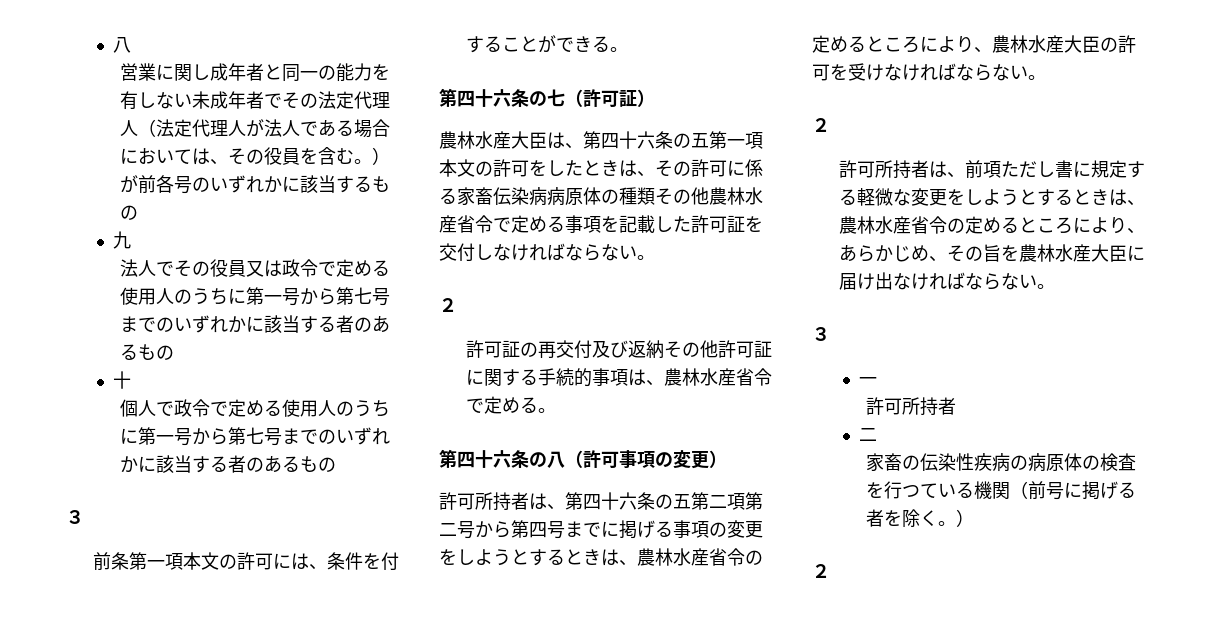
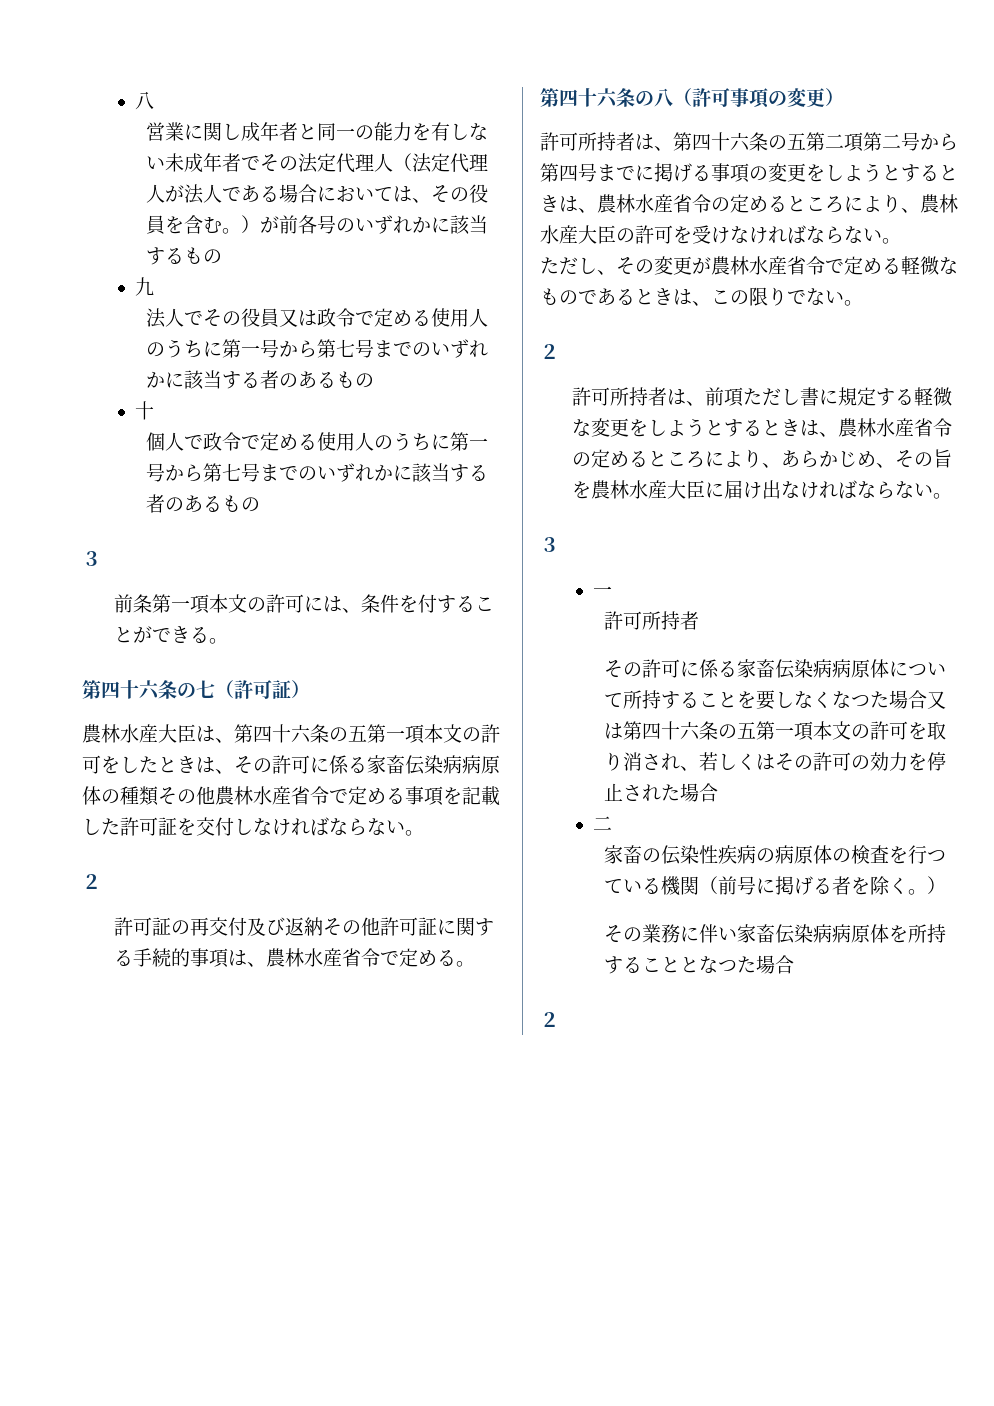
+ ただし、その変更が農林水産省令で定める軽微なものであるときは、この限りでない。
+ その許可に係る家畜伝染病病原体について所持することを要しなくなつた場合又は第四十六条の五第一項本文の許可を取り消され、若しくはその許可の効力を停止された場合
+ その業務に伴い家畜伝染病病原体を所持することとなつた場合

